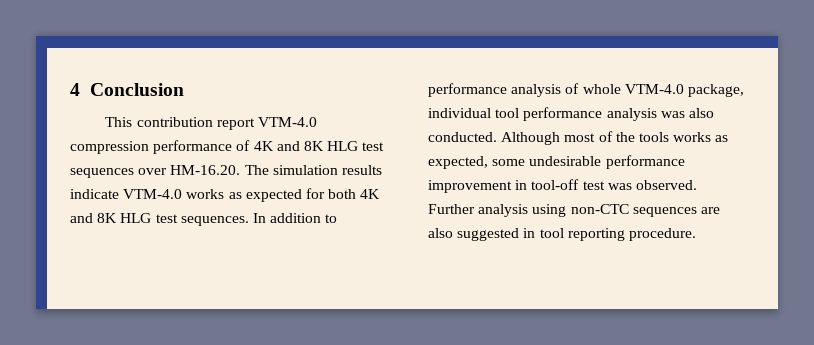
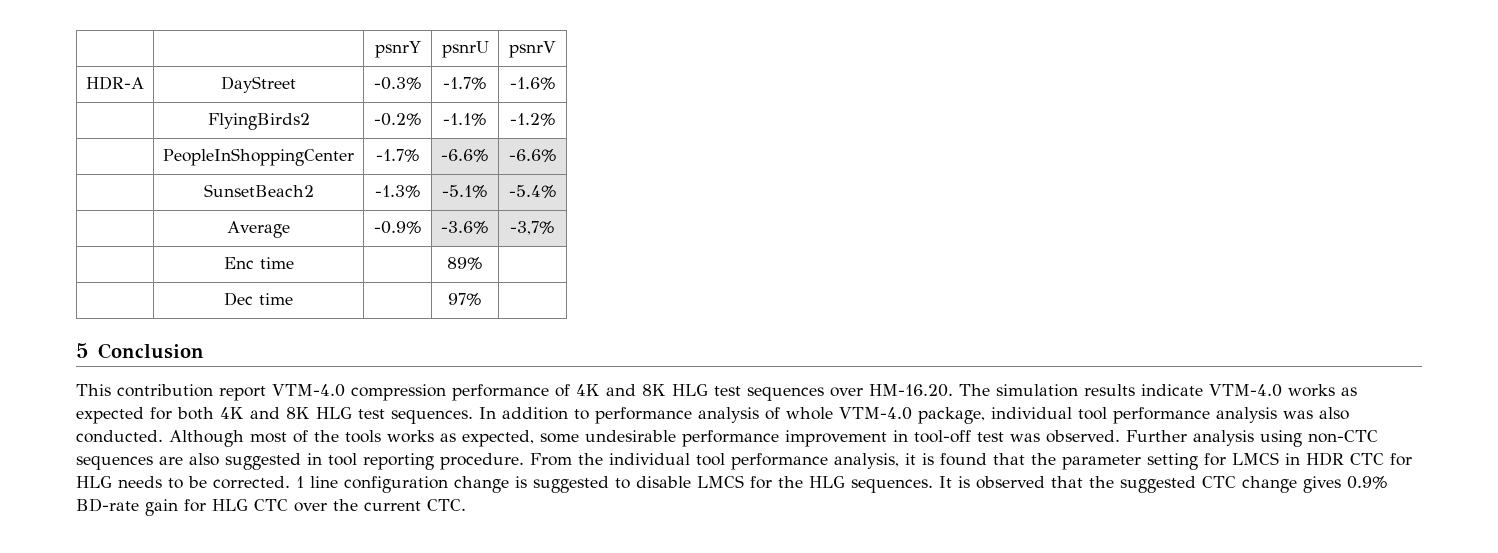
- 4 Conclusion
+ | | psnrY | psnrU | psnrV
+ HDR-A | DayStreet | -0.3% | -1.7% | -1.6%
+ | FlyingBirds2 | -0.2% | -1.1% | -1.2%
+ | PeopleInShoppingCenter | -1.7% | -6.6% | -6.6%
+ | SunsetBeach2 | -1.3% | -5.1% | -5.4%
+ | Average | -0.9% | -3.6% | -3,7%
+ | Enc time | | 89% |
+ | Dec time | | 97% |
+ 5 Conclusion
+ From the individual tool performance analysis, it is found that the parameter setting for LMCS in HDR CTC for HLG needs to be corrected. 1 line configuration change is suggested to disable LMCS for the HLG sequences. It is observed that the suggested CTC change gives 0.9% BD-rate gain for HLG CTC over the current CTC.

